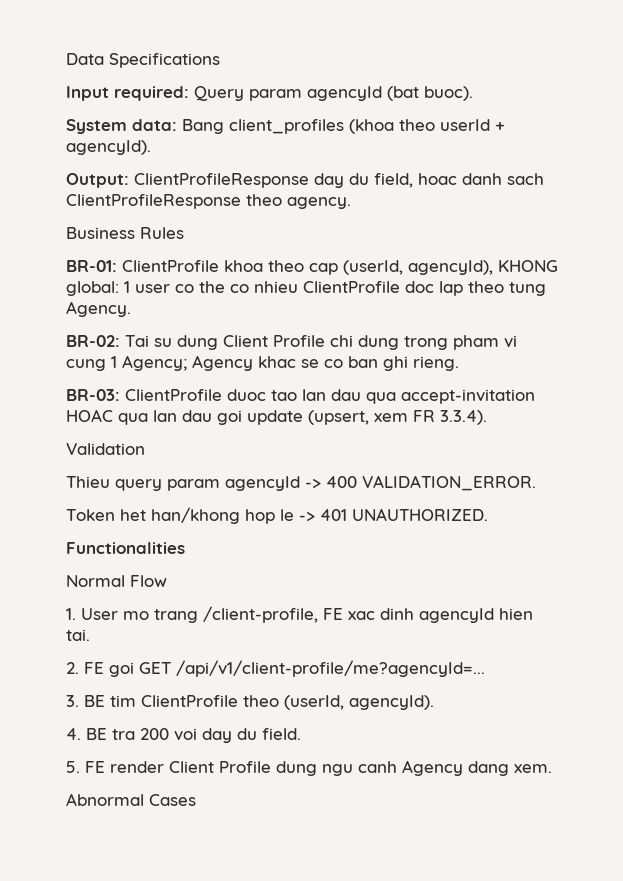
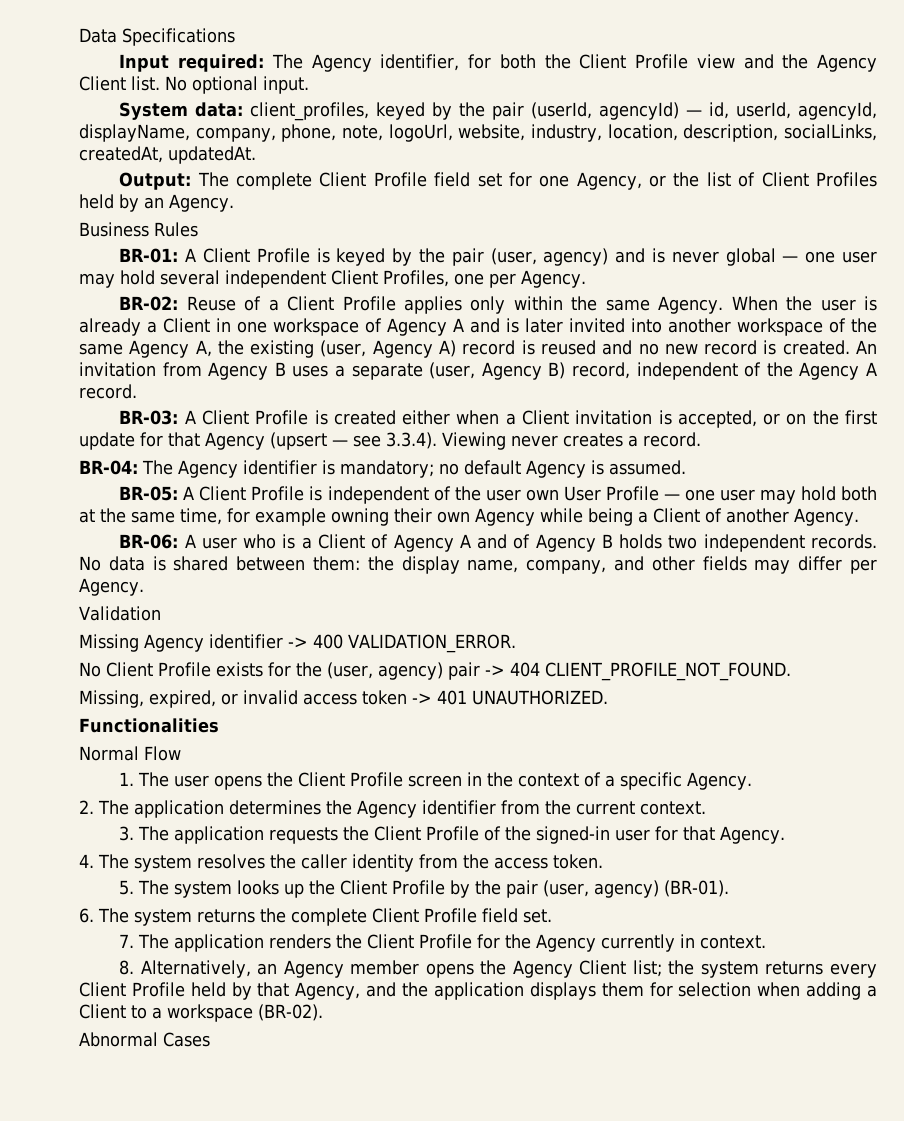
- Input required: Query param agencyId (bat buoc).
- System data: Bang client_profiles (khoa theo userId + agencyId).
- Output: ClientProfileResponse day du field, hoac danh sach ClientProfileResponse theo agency.
+ Input required: The Agency identifier, for both the Client Profile view and the Agency Client list. No optional input.
+ System data: client_profiles, keyed by the pair (userId, agencyId) — id, userId, agencyId, displayName, company, phone, note, logoUrl, website, industry, location, description, socialLinks, createdAt, updatedAt.
+ Output: The complete Client Profile field set for one Agency, or the list of Client Profiles held by an Agency.
  Business Rules
- BR-01: ClientProfile khoa theo cap (userId, agencyId), KHONG global: 1 user co the co nhieu ClientProfile doc lap theo tung Agency.
- BR-02: Tai su dung Client Profile chi dung trong pham vi cung 1 Agency; Agency khac se co ban ghi rieng.
- BR-03: ClientProfile duoc tao lan dau qua accept-invitation HOAC qua lan dau goi update (upsert, xem FR 3.3.4).
+ BR-01: A Client Profile is keyed by the pair (user, agency) and is never global — one user may hold several independent Client Profiles, one per Agency.
+ BR-02: Reuse of a Client Profile applies only within the same Agency. When the user is already a Client in one workspace of Agency A and is later invited into another workspace of the same Agency A, the existing (user, Agency A) record is reused and no new record is created. An invitation from Agency B uses a separate (user, Agency B) record, independent of the Agency A record.
+ BR-03: A Client Profile is created either when a Client invitation is accepted, or on the first update for that Agency (upsert — see 3.3.4). Viewing never creates a record.
+ BR-04: The Agency identifier is mandatory; no default Agency is assumed.
+ BR-05: A Client Profile is independent of the user own User Profile — one user may hold both at the same time, for example owning their own Agency while being a Client of another Agency.
+ BR-06: A user who is a Client of Agency A and of Agency B holds two independent records. No data is shared between them: the display name, company, and other fields may differ per Agency.
  Validation
- Thieu query param agencyId -> 400 VALIDATION_ERROR.
- Token het han/khong hop le -> 401 UNAUTHORIZED.
+ Missing Agency identifier -> 400 VALIDATION_ERROR.
+ No Client Profile exists for the (user, agency) pair -> 404 CLIENT_PROFILE_NOT_FOUND.
+ Missing, expired, or invalid access token -> 401 UNAUTHORIZED.
- 1. User mo trang /client-profile, FE xac dinh agencyId hien tai.
- 2. FE goi GET /api/v1/client-profile/me?agencyId=...
- 3. BE tim ClientProfile theo (userId, agencyId).
- 4. BE tra 200 voi day du field.
- 5. FE render Client Profile dung ngu canh Agency dang xem.
+ 1. The user opens the Client Profile screen in the context of a specific Agency.
+ 2. The application determines the Agency identifier from the current context.
+ 3. The application requests the Client Profile of the signed-in user for that Agency.
+ 4. The system resolves the caller identity from the access token.
+ 5. The system looks up the Client Profile by the pair (user, agency) (BR-01).
+ 6. The system returns the complete Client Profile field set.
+ 7. The application renders the Client Profile for the Agency currently in context.
+ 8. Alternatively, an Agency member opens the Agency Client list; the system returns every Client Profile held by that Agency, and the application displays them for selection when adding a Client to a workspace (BR-02).

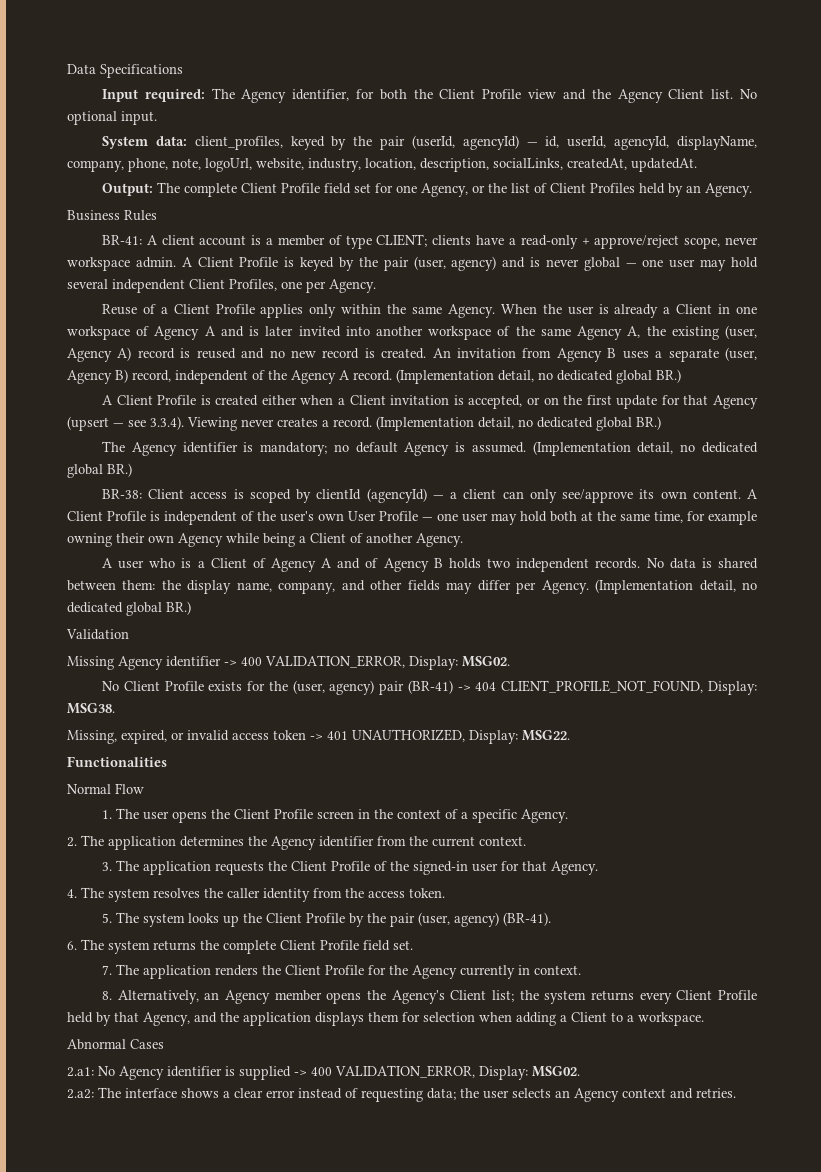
- BR-01: A Client Profile is keyed by the pair (user, agency) and is never global — one user may hold several independent Client Profiles, one per Agency.
+ BR-41: A client account is a member of type CLIENT; clients have a read-only + approve/reject scope, never workspace admin. A Client Profile is keyed by the pair (user, agency) and is never global — one user may hold several independent Client Profiles, one per Agency.
- BR-02: Reuse of a Client Profile applies only within the same Agency.
+ Reuse of a Client Profile applies only within the same Agency.
- An invitation from Agency B uses a separate (user, Agency B) record, independent of the Agency A record.
- BR-03: A Client Profile is created either when a Client invitation is accepted, or on the first update for that Agency (upsert — see 3.3.4). Viewing never creates a record.
- BR-04: The Agency identifier is mandatory;
+ An invitation from Agency B uses a separate (user, Agency B) record, independent of the Agency A record. (Implementation detail, no dedicated global BR.)
+ A Client Profile is created either when a Client invitation is accepted, or on the first update for that Agency (upsert — see 3.3.4). Viewing never creates a record. (Implementation detail, no dedicated global BR.)
+ The Agency identifier is mandatory;
- no default Agency is assumed.
- BR-05:
+ no default Agency is assumed. (Implementation detail, no dedicated global BR.)
+ BR-38: Client access is scoped by clientId (agencyId) — a client can only see/approve its own content.
- A Client Profile is independent of the user own User Profile — one user may hold both at the same time, for example owning their own Agency while being a Client of another Agency.
+ A Client Profile is independent of the user's own User Profile — one user may hold both at the same time, for example owning their own Agency while being a Client of another Agency.
- BR-06: A user who is a Client of Agency A and of Agency B holds two independent records.
+ A user who is a Client of Agency A and of Agency B holds two independent records.
- No data is shared between them: the display name, company, and other fields may differ per Agency.
+ No data is shared between them: the display name, company, and other fields may differ per Agency. (Implementation detail, no dedicated global BR.)
- Missing Agency identifier -> 400 VALIDATION_ERROR.
+ Missing Agency identifier -> 400 VALIDATION_ERROR, Display: MSG02.
- No Client Profile exists for the (user, agency) pair -> 404 CLIENT_PROFILE_NOT_FOUND.
+ No Client Profile exists for the (user, agency) pair (BR-41) -> 404 CLIENT_PROFILE_NOT_FOUND, Display: MSG38.
- Missing, expired, or invalid access token -> 401 UNAUTHORIZED.
+ Missing, expired, or invalid access token -> 401 UNAUTHORIZED, Display: MSG22.
- 5. The system looks up the Client Profile by the pair (user, agency) (BR-01).
+ 5. The system looks up the Client Profile by the pair (user, agency) (BR-41).
- 8. Alternatively, an Agency member opens the Agency Client list; the system returns every Client Profile held by that Agency, and the application displays them for selection when adding a Client to a workspace (BR-02).
+ 8. Alternatively, an Agency member opens the Agency's Client list; the system returns every Client Profile held by that Agency, and the application displays them for selection when adding a Client to a workspace.
+ 2.a1: No Agency identifier is supplied -> 400 VALIDATION_ERROR, Display: MSG02.
+ 2.a2: The interface shows a clear error instead of requesting data; the user selects an Agency context and retries.

